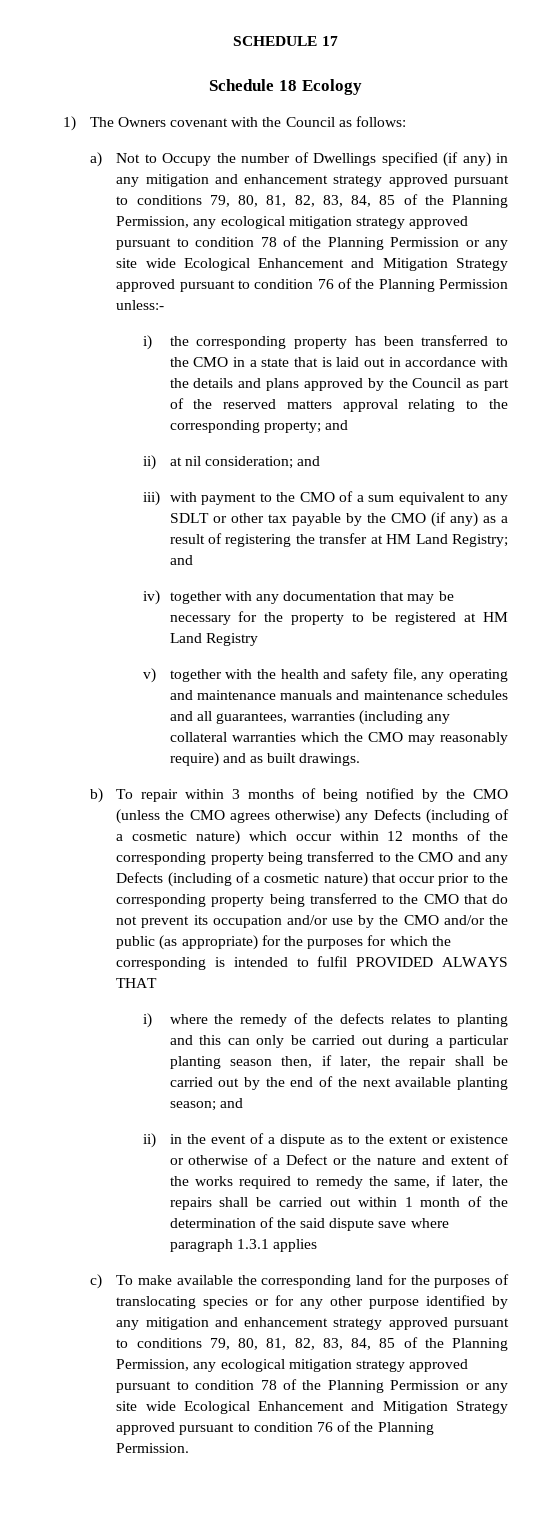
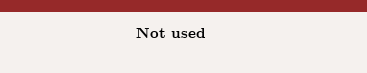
- SCHEDULE 17
- Schedule 18 Ecology
- 1) The Owners covenant with the Council as follows:
- a) Not to Occupy the number of Dwellings specified (if any) in any mitigation and enhancement strategy approved pursuant to conditions 79, 80, 81, 82, 83, 84, 85 of the Planning Permission, any ecological mitigation strategy approved pursuant to condition 78 of the Planning Permission or any site wide Ecological Enhancement and Mitigation Strategy approved pursuant to condition 76 of the Planning Permission unless:-
- i) the corresponding property has been transferred to the CMO in a state that is laid out in accordance with the details and plans approved by the Council as part of the reserved matters approval relating to the corresponding property; and
- ii) at nil consideration; and
- iii) with payment to the CMO of a sum equivalent to any SDLT or other tax payable by the CMO (if any) as a result of registering the transfer at HM Land Registry; and
- iv) together with any documentation that may be necessary for the property to be registered at HM Land Registry
- v) together with the health and safety file, any operating and maintenance manuals and maintenance schedules and all guarantees, warranties (including any collateral warranties which the CMO may reasonably require) and as built drawings.
- b) To repair within 3 months of being notified by the CMO (unless the CMO agrees otherwise) any Defects (including of a cosmetic nature) which occur within 12 months of the corresponding property being transferred to the CMO and any Defects (including of a cosmetic nature) that occur prior to the corresponding property being transferred to the CMO that do not prevent its occupation and/or use by the CMO and/or the public (as appropriate) for the purposes for which the corresponding is intended to fulfil PROVIDED ALWAYS THAT
- i) where the remedy of the defects relates to planting and this can only be carried out during a particular planting season then, if later, the repair shall be carried out by the end of the next available planting season; and
- ii) in the event of a dispute as to the extent or existence or otherwise of a Defect or the nature and extent of the works required to remedy the same, if later, the repairs shall be carried out within 1 month of the determination of the said dispute save where paragraph 1.3.1 applies
- c) To make available the corresponding land for the purposes of translocating species or for any other purpose identified by any mitigation and enhancement strategy approved pursuant to conditions 79, 80, 81, 82, 83, 84, 85 of the Planning Permission, any ecological mitigation strategy approved pursuant to condition 78 of the Planning Permission or any site wide Ecological Enhancement and Mitigation Strategy approved pursuant to condition 76 of the Planning Permission.
+ Not used

